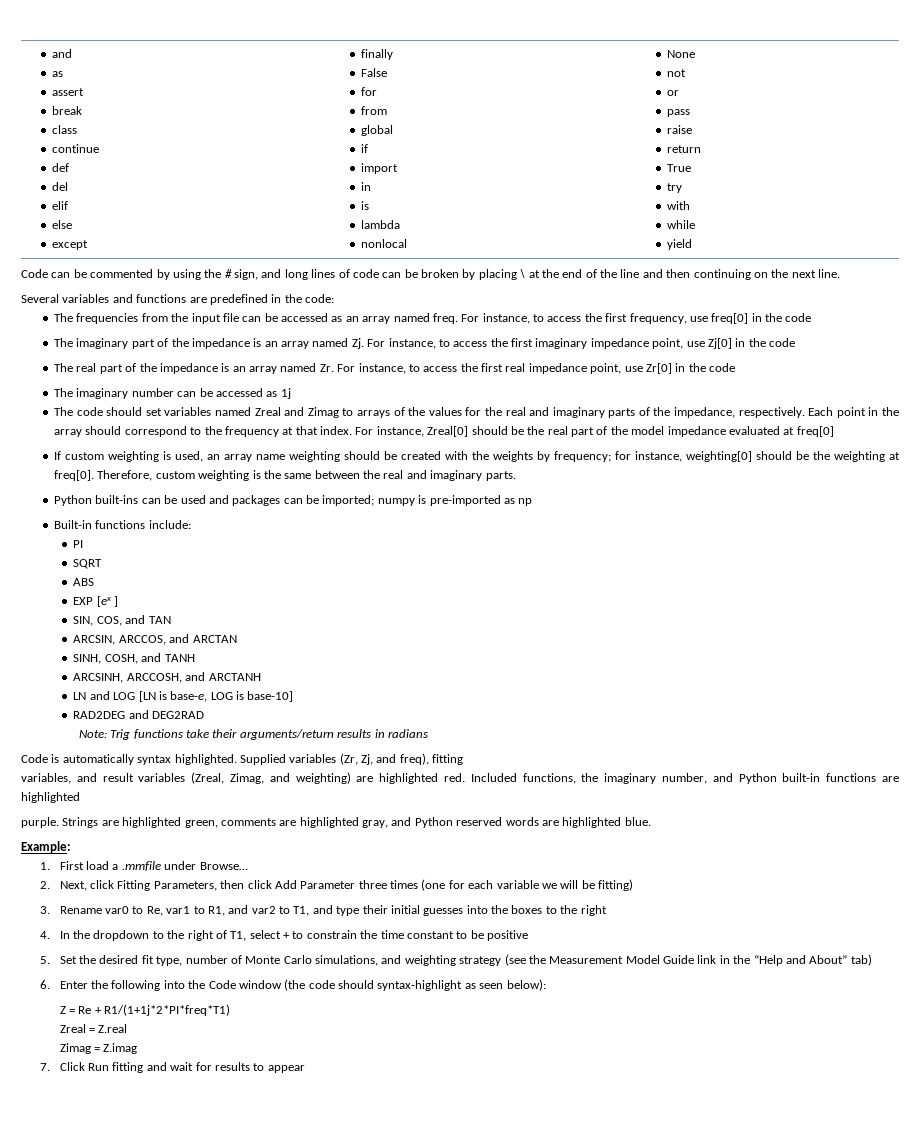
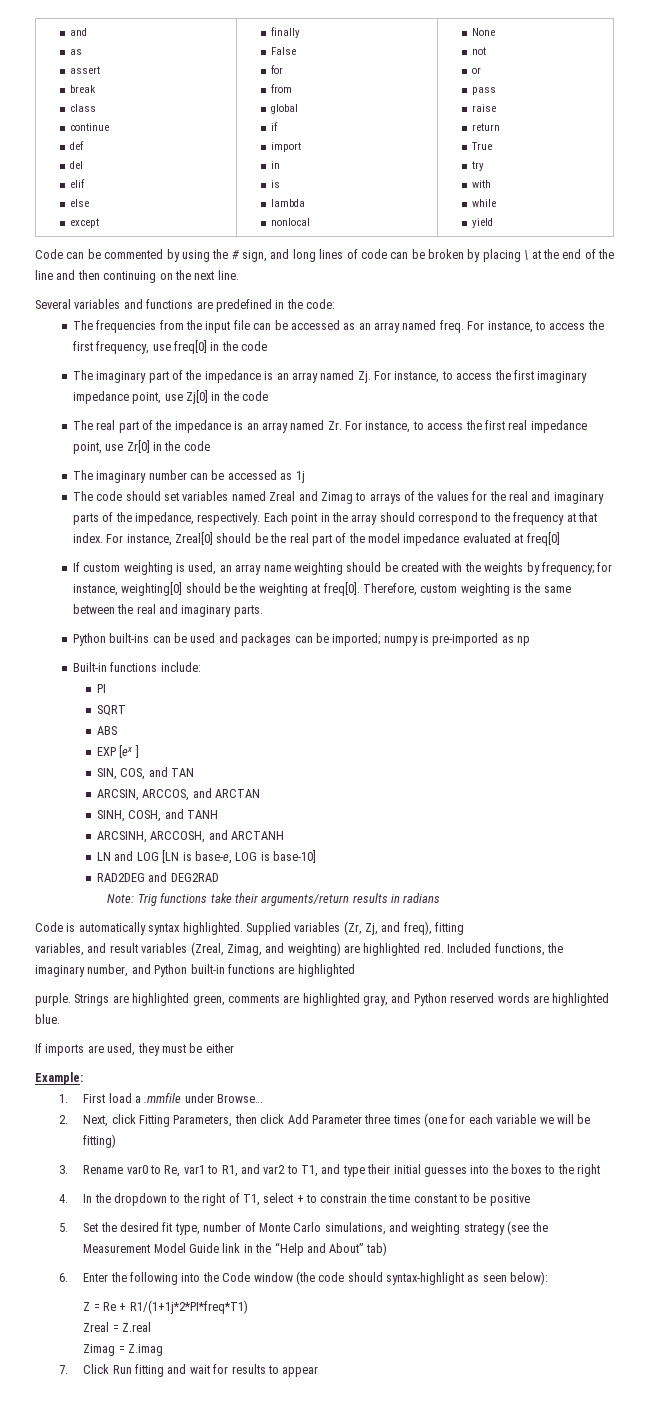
+ If imports are used, they must be either

